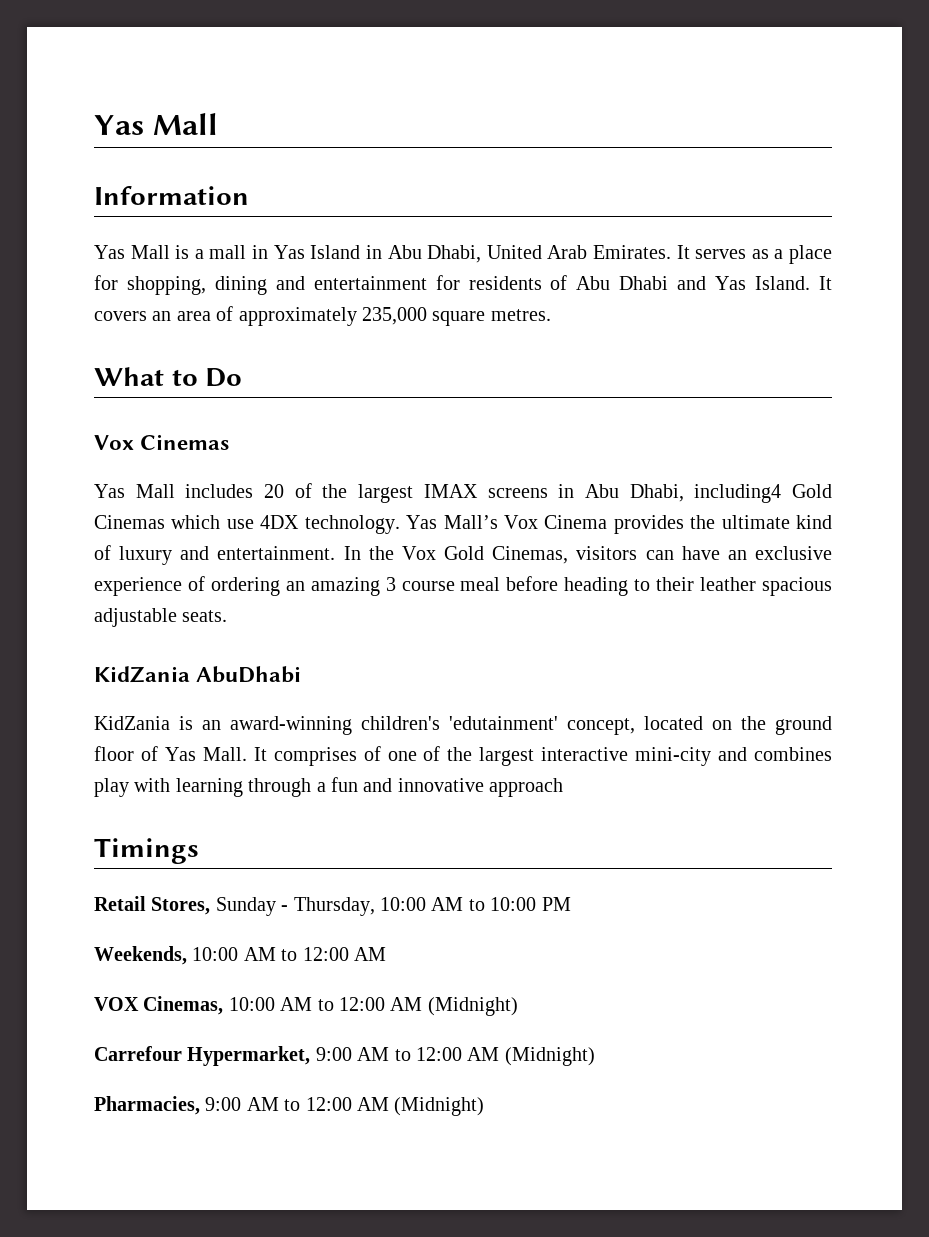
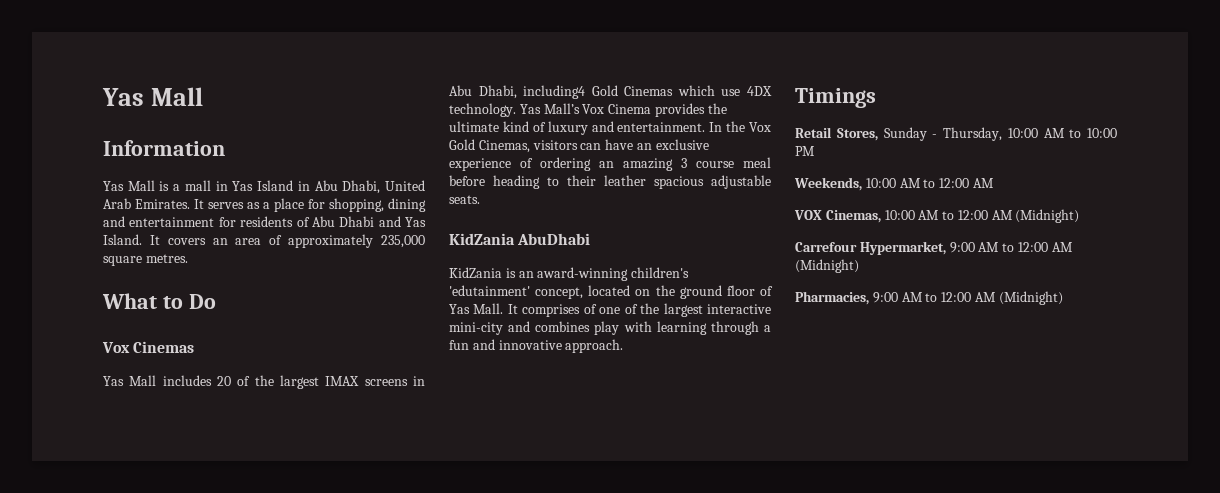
- It comprises of one of the largest interactive mini-city and combines play with learning through a fun and innovative approach
+ It comprises of one of the largest interactive mini-city and combines play with learning through a fun and innovative approach.

